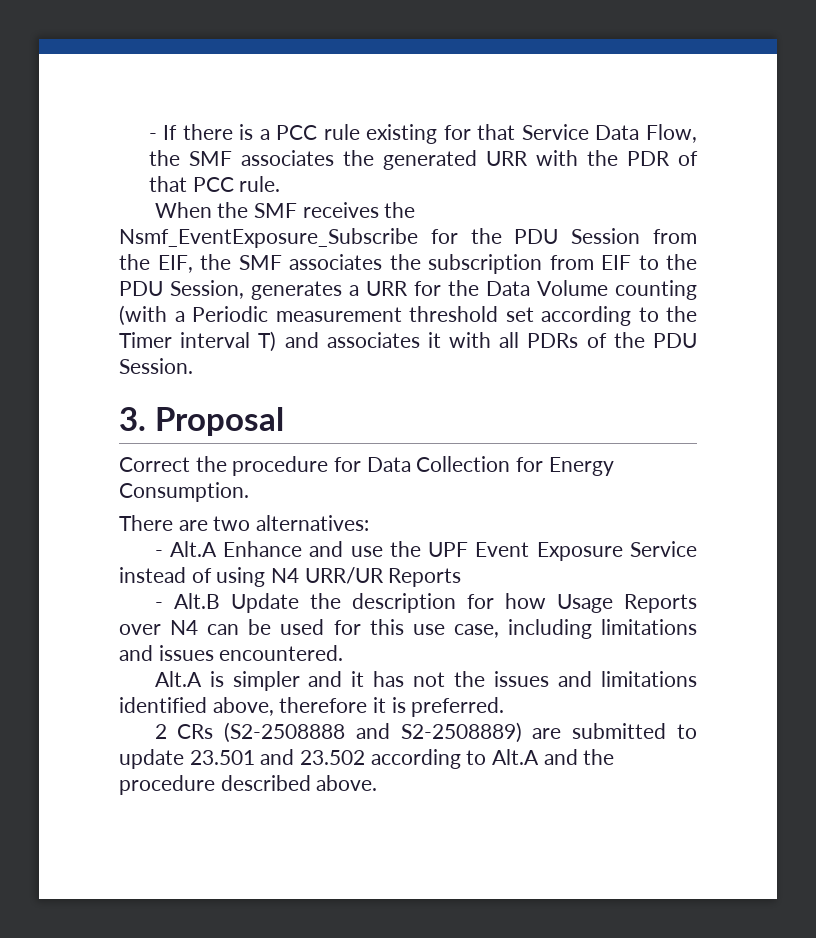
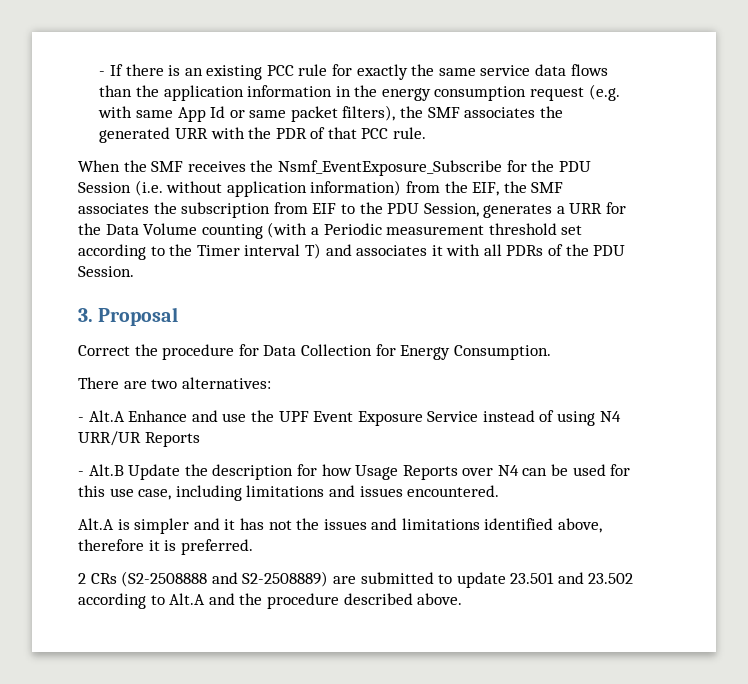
- - If there is a PCC rule existing for that Service Data Flow, the SMF associates the generated URR with the PDR of that PCC rule.
+ - If there is an existing PCC rule for exactly the same service data flows than the application information in the energy consumption request (e.g. with same App Id or same packet filters), the SMF associates the generated URR with the PDR of that PCC rule.
- When the SMF receives the Nsmf_EventExposure_Subscribe for the PDU Session from the EIF, the SMF associates the subscription from EIF to the PDU Session, generates a URR for the Data Volume counting (with a Periodic measurement threshold set according to the Timer interval T) and associates it with all PDRs of the PDU Session.
+ When the SMF receives the Nsmf_EventExposure_Subscribe for the PDU Session (i.e. without application information) from the EIF, the SMF associates the subscription from EIF to the PDU Session, generates a URR for the Data Volume counting (with a Periodic measurement threshold set according to the Timer interval T) and associates it with all PDRs of the PDU Session.

